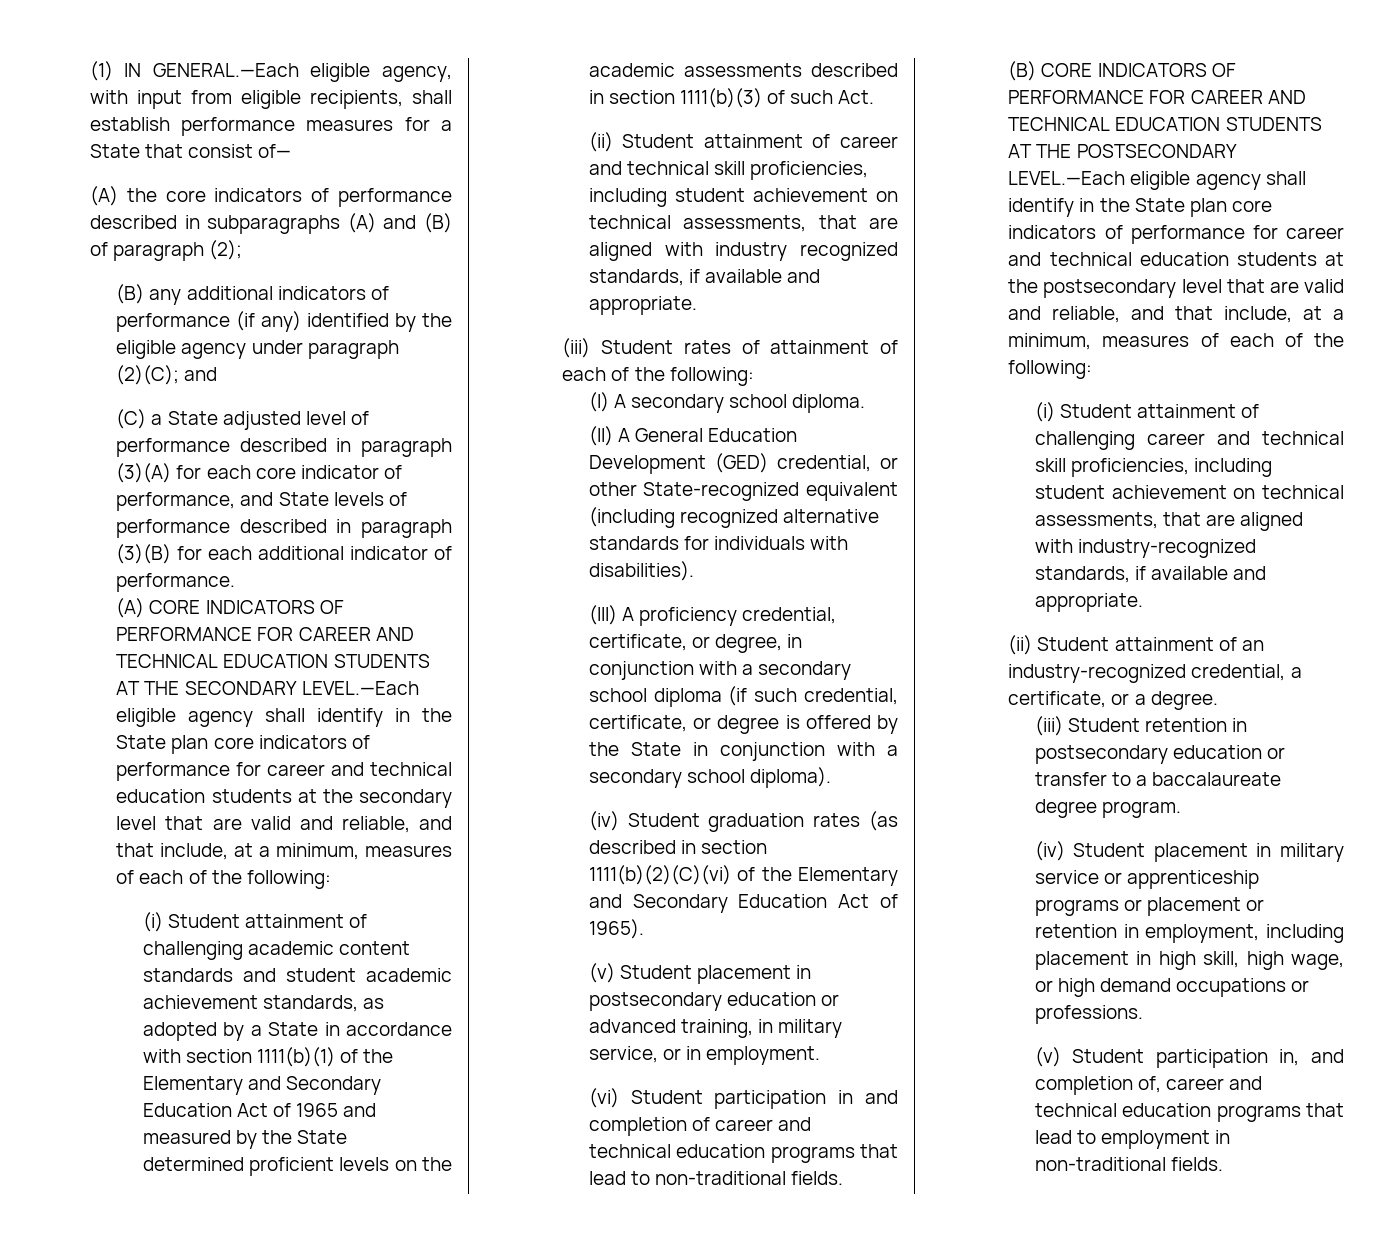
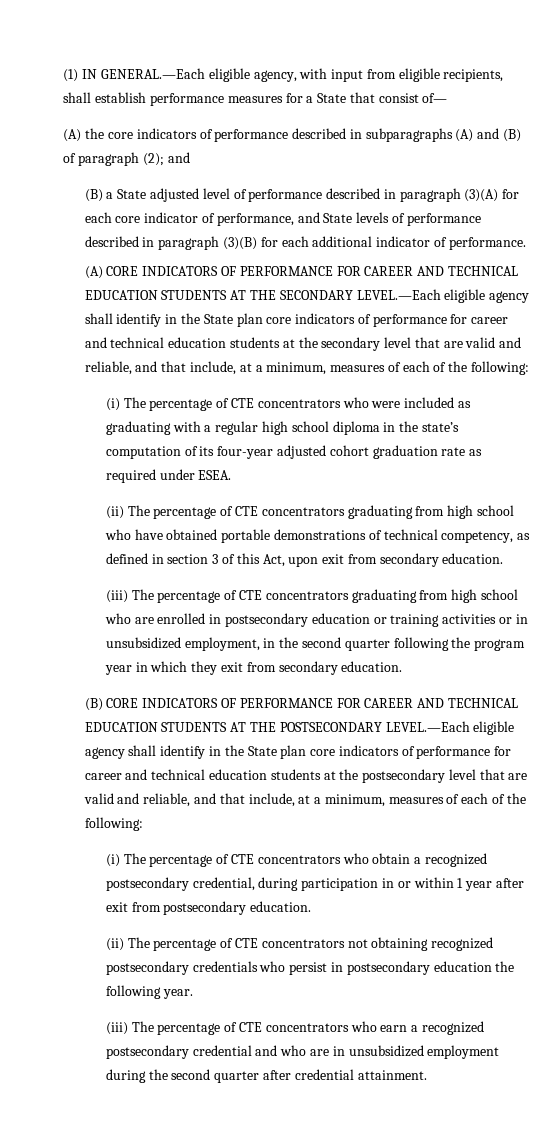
- (A) the core indicators of performance described in subparagraphs (A) and (B) of paragraph (2);
- (B) any additional indicators of performance (if any) identified by the eligible agency under paragraph (2)(C); and
- (C) a State adjusted level of performance described in paragraph (3)(A) for each core indicator of performance, and State levels of performance described in paragraph (3)(B) for each additional indicator of performance.
+ (A) the core indicators of performance described in subparagraphs (A) and (B) of paragraph (2); and
+ (B) a State adjusted level of performance described in paragraph (3)(A) for each core indicator of performance, and State levels of performance described in paragraph (3)(B) for each additional indicator of performance.
- (i) Student attainment of challenging academic content standards and student academic achievement standards, as adopted by a State in accordance with section 1111(b)(1) of the Elementary and Secondary Education Act of 1965 and measured by the State determined proficient levels on the academic assessments described in section 1111(b)(3) of such Act.
- (ii) Student attainment of career and technical skill proficiencies, including student achievement on technical assessments, that are aligned with industry recognized standards, if available and appropriate.
- (iii) Student rates of attainment of each of the following:
- (I) A secondary school diploma.
- (II) A General Education Development (GED) credential, or other State-recognized equivalent (including recognized alternative standards for individuals with disabilities).
- (III) A proficiency credential, certificate, or degree, in conjunction with a secondary school diploma (if such credential, certificate, or degree is offered by the State in conjunction with a secondary school diploma).
- (iv) Student graduation rates (as described in section 1111(b)(2)(C)(vi) of the Elementary and Secondary Education Act of 1965).
- (v) Student placement in postsecondary education or advanced training, in military service, or in employment.
- (vi) Student participation in and completion of career and technical education programs that lead to non-traditional fields.
+ (i) The percentage of CTE concentrators who were included as graduating with a regular high school diploma in the state’s computation of its four-year adjusted cohort graduation rate as required under ESEA.
+ (ii) The percentage of CTE concentrators graduating from high school who have obtained portable demonstrations of technical competency, as defined in section 3 of this Act, upon exit from secondary education.
+ (iii) The percentage of CTE concentrators graduating from high school who are enrolled in postsecondary education or training activities or in unsubsidized employment, in the second quarter following the program year in which they exit from secondary education.
- (i) Student attainment of challenging career and technical skill proficiencies, including student achievement on technical assessments, that are aligned with industry-recognized standards, if available and appropriate.
- (ii) Student attainment of an industry-recognized credential, a certificate, or a degree.
- (iii) Student retention in postsecondary education or transfer to a baccalaureate degree program.
- (iv) Student placement in military service or apprenticeship programs or placement or retention in employment, including placement in high skill, high wage, or high demand occupations or professions.
- (v) Student participation in, and completion of, career and technical education programs that lead to employment in non-traditional fields.
+ (i) The percentage of CTE concentrators who obtain a recognized postsecondary credential, during participation in or within 1 year after exit from postsecondary education.
+ (ii) The percentage of CTE concentrators not obtaining recognized postsecondary credentials who persist in postsecondary education the following year.
+ (iii) The percentage of CTE concentrators who earn a recognized postsecondary credential and who are in unsubsidized employment during the second quarter after credential attainment.

